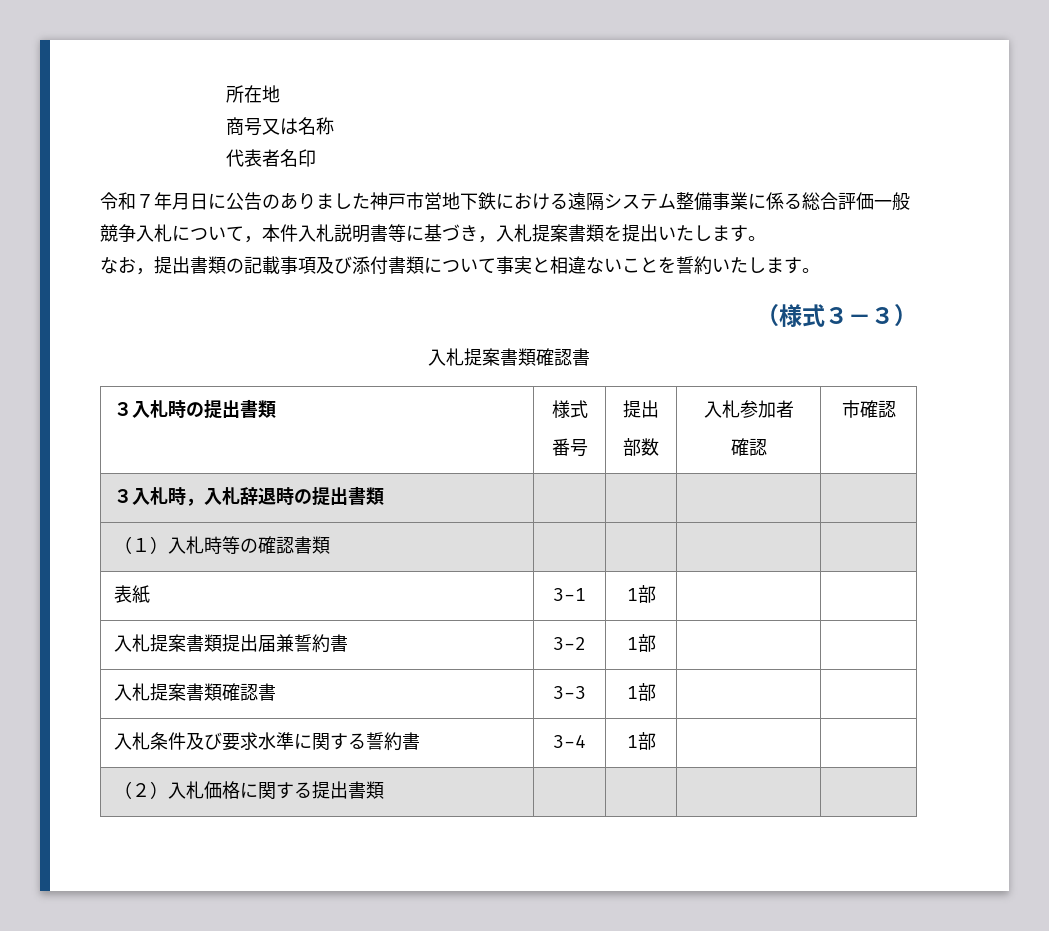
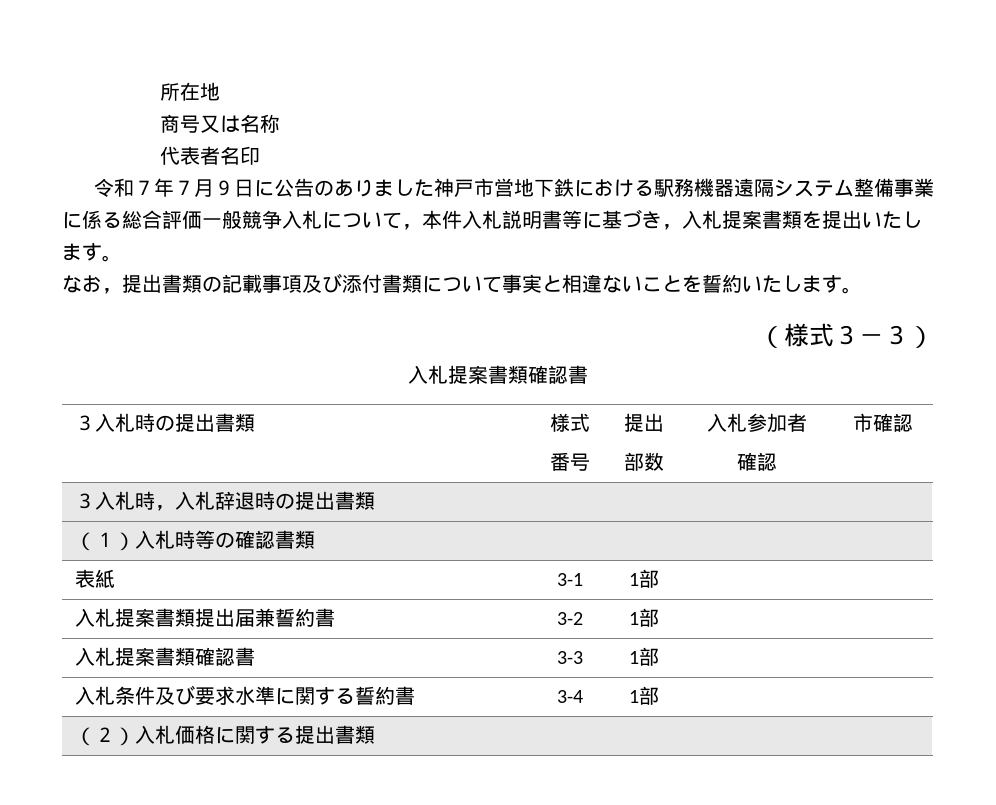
- 令和７年月日に公告のありました神戸市営地下鉄における遠隔システム整備事業に係る総合評価一般競争入札について，本件入札説明書等に基づき，入札提案書類を提出いたします。
+ 令和７年７月９日に公告のありました神戸市営地下鉄における駅務機器遠隔システム整備事業に係る総合評価一般競争入札について，本件入札説明書等に基づき，入札提案書類を提出いたします。

